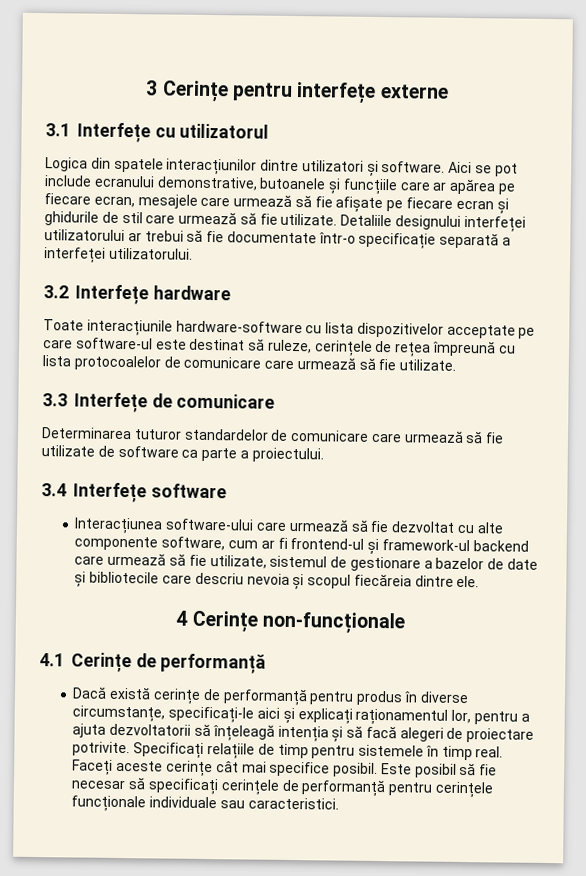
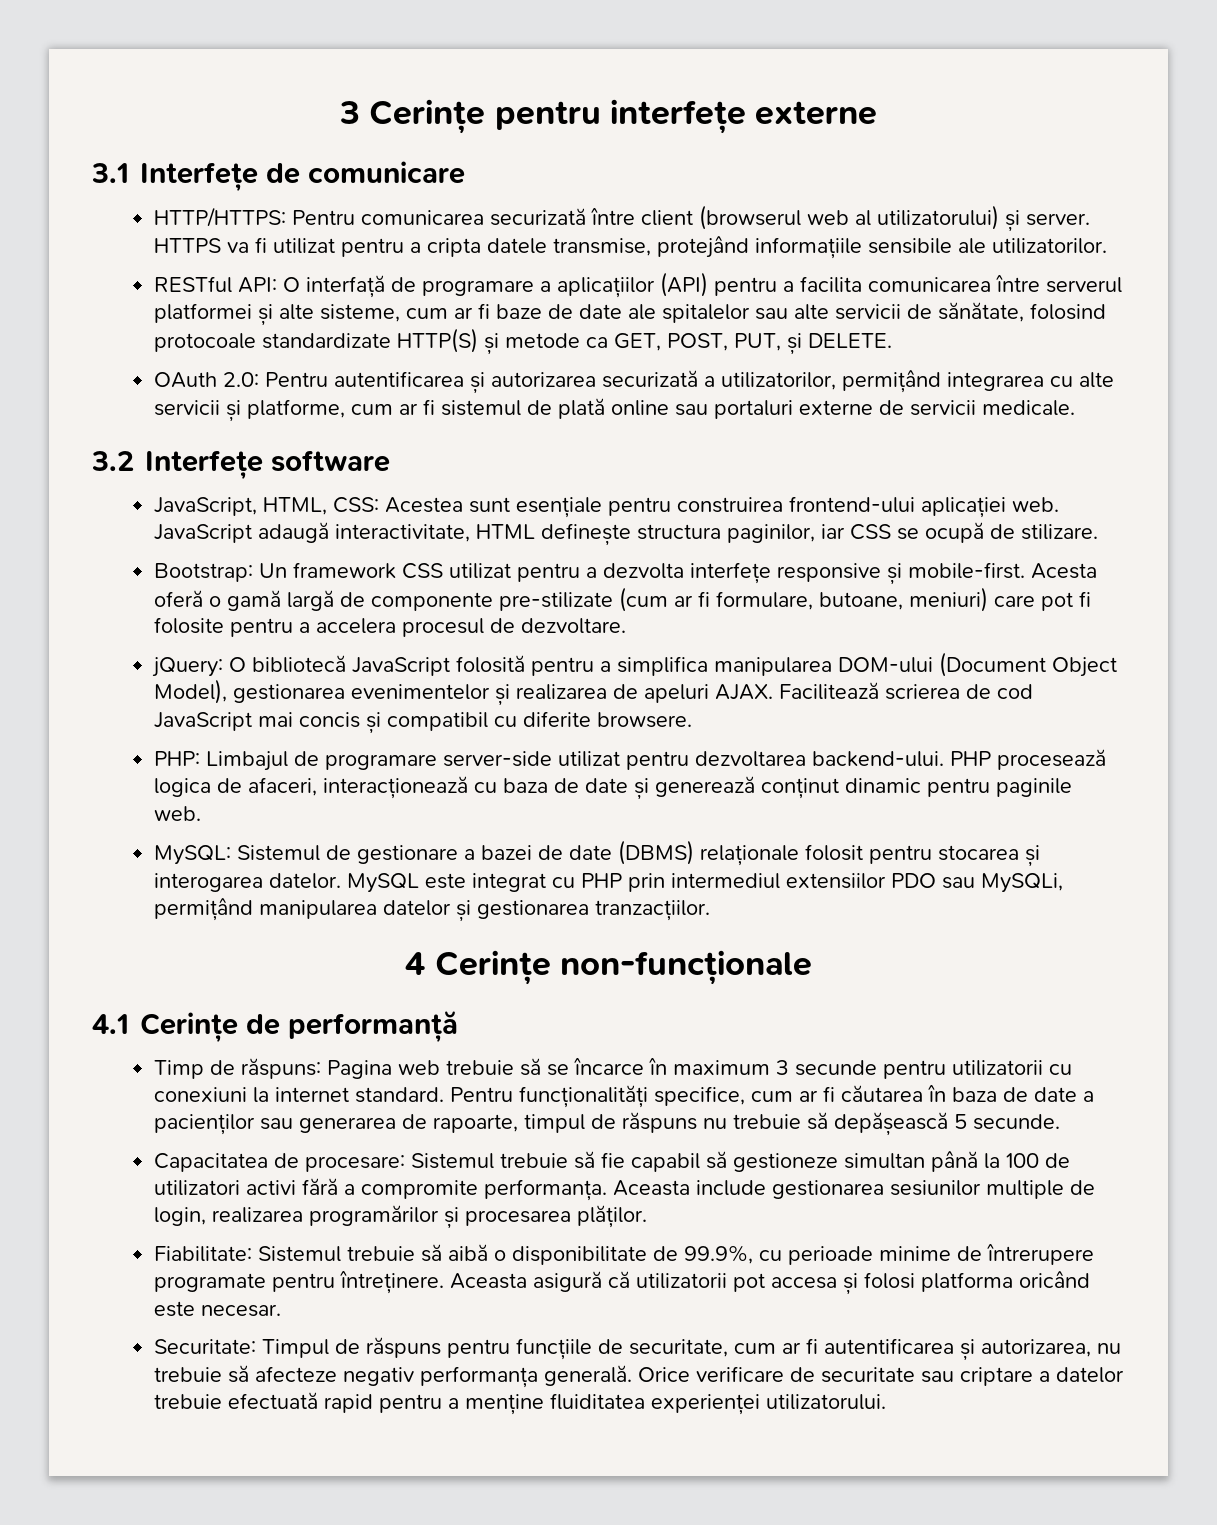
- 3.1 Interfețe cu utilizatorul
- Logica din spatele interacțiunilor dintre utilizatori și software. Aici se pot include ecranului demonstrative, butoanele și funcțiile care ar apărea pe fiecare ecran, mesajele care urmează să fie afișate pe fiecare ecran și ghidurile de stil care urmează să fie utilizate. Detaliile designului interfeței utilizatorului ar trebui să fie documentate într-o specificație separată a interfeței utilizatorului.
- 3.2 Interfețe hardware
- Toate interacțiunile hardware-software cu lista dispozitivelor acceptate pe care software-ul este destinat să ruleze, cerințele de rețea împreună cu lista protocoalelor de comunicare care urmează să fie utilizate.
- 3.3 Interfețe de comunicare
- Determinarea tuturor standardelor de comunicare care urmează să fie utilizate de software ca parte a proiectului.
- 3.4 Interfețe software
- Interacțiunea software-ului care urmează să fie dezvoltat cu alte componente software, cum ar fi frontend-ul și framework-ul backend care urmează să fie utilizate, sistemul de gestionare a bazelor de date și bibliotecile care descriu nevoia și scopul fiecăreia dintre ele.
+ 3.1 Interfețe de comunicare
+ HTTP/HTTPS: Pentru comunicarea securizată între client (browserul web al utilizatorului) și server. HTTPS va fi utilizat pentru a cripta datele transmise, protejând informațiile sensibile ale utilizatorilor.
+ RESTful API: O interfață de programare a aplicațiilor (API) pentru a facilita comunicarea între serverul platformei și alte sisteme, cum ar fi baze de date ale spitalelor sau alte servicii de sănătate, folosind protocoale standardizate HTTP(S) și metode ca GET, POST, PUT, și DELETE.
+ OAuth 2.0: Pentru autentificarea și autorizarea securizată a utilizatorilor, permițând integrarea cu alte servicii și platforme, cum ar fi sistemul de plată online sau portaluri externe de servicii medicale.
+ 3.2 Interfețe software
+ JavaScript, HTML, CSS: Acestea sunt esențiale pentru construirea frontend-ului aplicației web. JavaScript adaugă interactivitate, HTML definește structura paginilor, iar CSS se ocupă de stilizare.
+ Bootstrap: Un framework CSS utilizat pentru a dezvolta interfețe responsive și mobile-first. Acesta oferă o gamă largă de componente pre-stilizate (cum ar fi formulare, butoane, meniuri) care pot fi folosite pentru a accelera procesul de dezvoltare.
+ jQuery: O bibliotecă JavaScript folosită pentru a simplifica manipularea DOM-ului (Document Object Model), gestionarea evenimentelor și realizarea de apeluri AJAX. Facilitează scrierea de cod JavaScript mai concis și compatibil cu diferite browsere.
+ PHP: Limbajul de programare server-side utilizat pentru dezvoltarea backend-ului. PHP procesează logica de afaceri, interacționează cu baza de date și generează conținut dinamic pentru paginile web.
+ MySQL: Sistemul de gestionare a bazei de date (DBMS) relaționale folosit pentru stocarea și interogarea datelor. MySQL este integrat cu PHP prin intermediul extensiilor PDO sau MySQLi, permițând manipularea datelor și gestionarea tranzacțiilor.
- Dacă există cerințe de performanță pentru produs în diverse circumstanțe, specificați-le aici și explicați raționamentul lor, pentru a ajuta dezvoltatorii să înțeleagă intenția și să facă alegeri de proiectare potrivite. Specificați relațiile de timp pentru sistemele în timp real. Faceți aceste cerințe cât mai specifice posibil. Este posibil să fie necesar să specificați cerințele de performanță pentru cerințele funcționale individuale sau caracteristici.
+ Timp de răspuns: Pagina web trebuie să se încarce în maximum 3 secunde pentru utilizatorii cu conexiuni la internet standard. Pentru funcționalități specifice, cum ar fi căutarea în baza de date a pacienților sau generarea de rapoarte, timpul de răspuns nu trebuie să depășească 5 secunde.
+ Capacitatea de procesare: Sistemul trebuie să fie capabil să gestioneze simultan până la 100 de utilizatori activi fără a compromite performanța. Aceasta include gestionarea sesiunilor multiple de login, realizarea programărilor și procesarea plăților.
+ Fiabilitate: Sistemul trebuie să aibă o disponibilitate de 99.9%, cu perioade minime de întrerupere programate pentru întreținere. Aceasta asigură că utilizatorii pot accesa și folosi platforma oricând este necesar.
+ Securitate: Timpul de răspuns pentru funcțiile de securitate, cum ar fi autentificarea și autorizarea, nu trebuie să afecteze negativ performanța generală. Orice verificare de securitate sau criptare a datelor trebuie efectuată rapid pentru a menține fluiditatea experienței utilizatorului.

